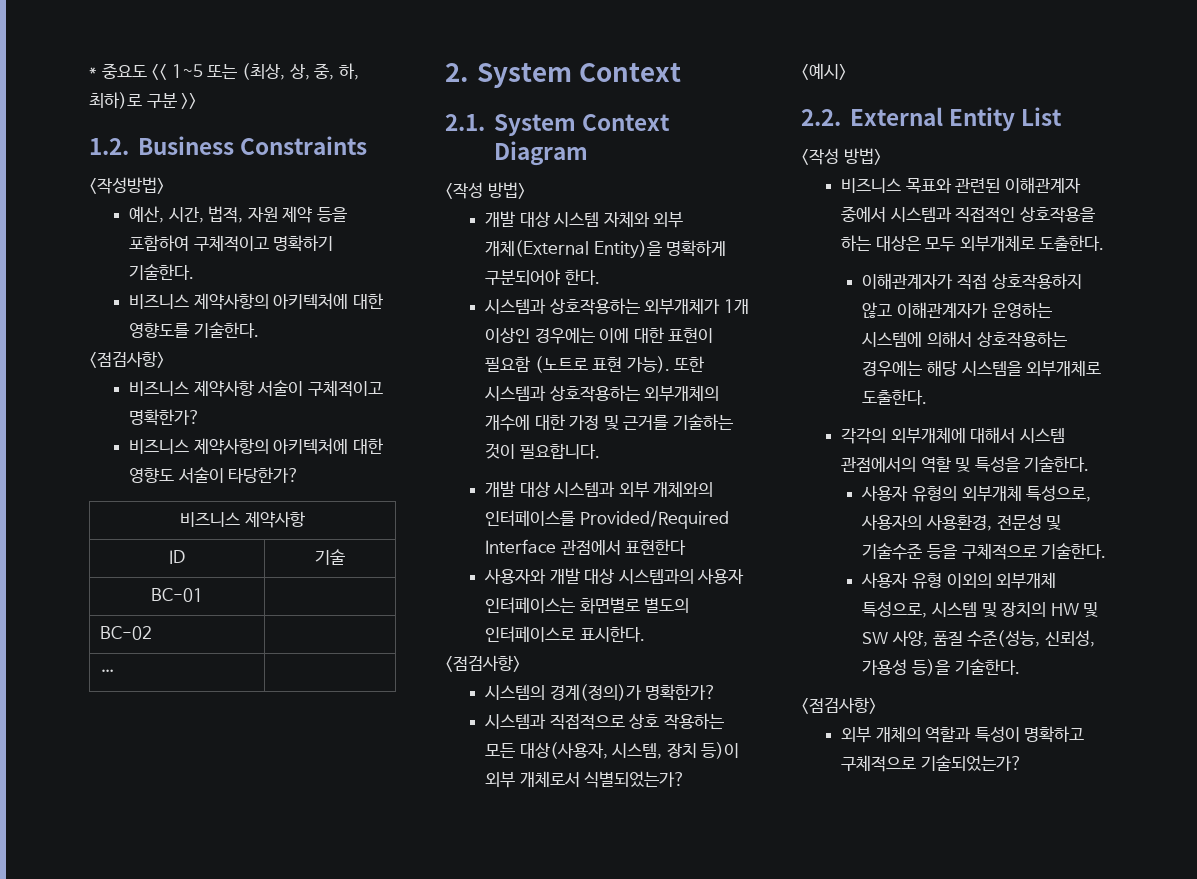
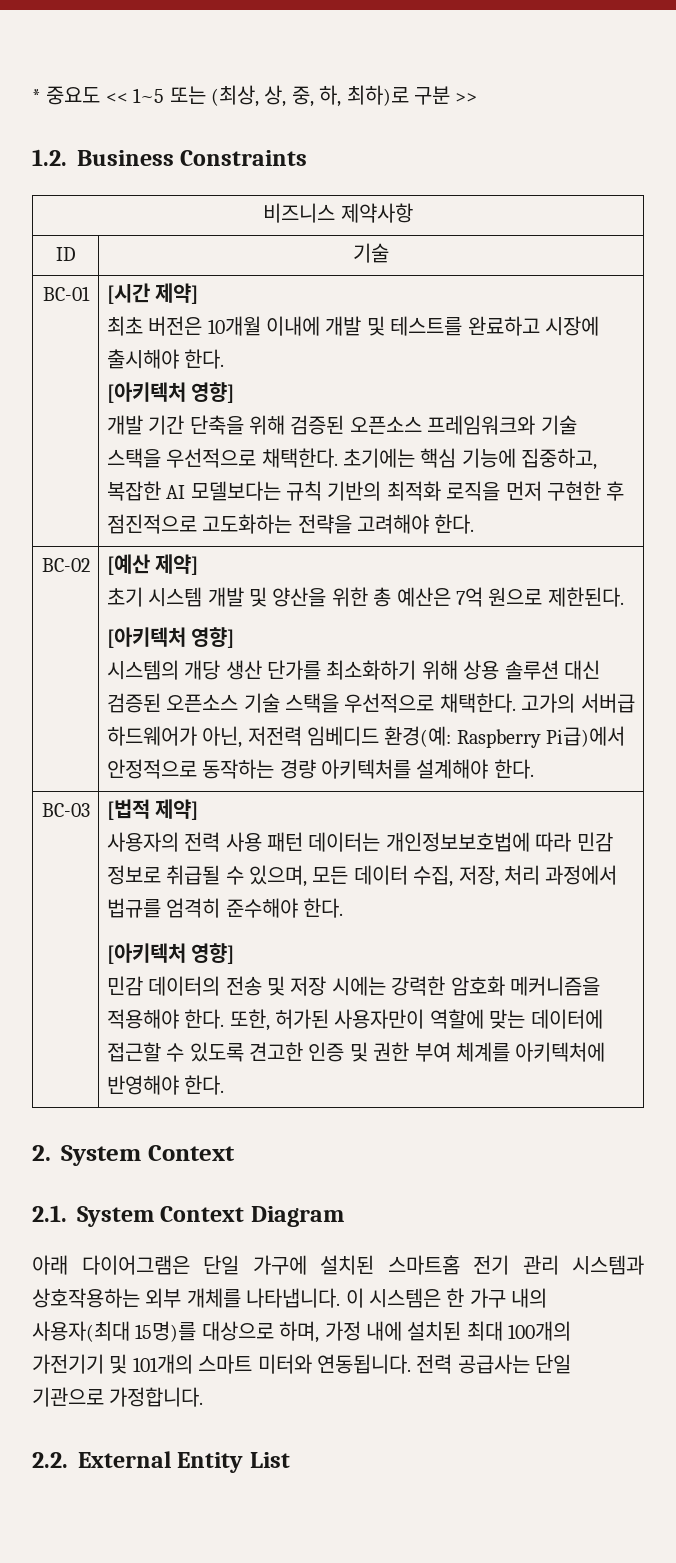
- <작성방법>
- 예산, 시간, 법적, 자원 제약 등을 포함하여 구체적이고 명확하기 기술한다.
- 비즈니스 제약사항의 아키텍처에 대한 영향도를 기술한다.
- <점검사항>
- 비즈니스 제약사항 서술이 구체적이고 명확한가?
- 비즈니스 제약사항의 아키텍처에 대한 영향도 서술이 타당한가?
- BC-02 |
- … |
+ [시간 제약]
+ 최초 버전은 10개월 이내에 개발 및 테스트를 완료하고 시장에 출시해야 한다.
+ [아키텍처 영향]
+ 개발 기간 단축을 위해 검증된 오픈소스 프레임워크와 기술 스택을 우선적으로 채택한다. 초기에는 핵심 기능에 집중하고, 복잡한 AI 모델보다는 규칙 기반의 최적화 로직을 먼저 구현한 후 점진적으로 고도화하는 전략을 고려해야 한다.
+ BC-02 | [예산 제약]
+ 초기 시스템 개발 및 양산을 위한 총 예산은 7억 원으로 제한된다.
+ [아키텍처 영향]
+ 시스템의 개당 생산 단가를 최소화하기 위해 상용 솔루션 대신 검증된 오픈소스 기술 스택을 우선적으로 채택한다. 고가의 서버급 하드웨어가 아닌, 저전력 임베디드 환경(예: Raspberry Pi급)에서 안정적으로 동작하는 경량 아키텍처를 설계해야 한다.
+ BC-03 | [법적 제약]
+ 사용자의 전력 사용 패턴 데이터는 개인정보보호법에 따라 민감 정보로 취급될 수 있으며, 모든 데이터 수집, 저장, 처리 과정에서 법규를 엄격히 준수해야 한다.
+ [아키텍처 영향]
+ 민감 데이터의 전송 및 저장 시에는 강력한 암호화 메커니즘을 적용해야 한다. 또한, 허가된 사용자만이 역할에 맞는 데이터에 접근할 수 있도록 견고한 인증 및 권한 부여 체계를 아키텍처에 반영해야 한다.
  2.1. System Context Diagram
- <작성 방법>
- 개발 대상 시스템 자체와 외부 개체(External Entity)을 명확하게 구분되어야 한다.
- 시스템과 상호작용하는 외부개체가 1개 이상인 경우에는 이에 대한 표현이 필요함 (노트로 표현 가능). 또한 시스템과 상호작용하는 외부개체의 개수에 대한 가정 및 근거를 기술하는 것이 필요합니다.
- 개발 대상 시스템과 외부 개체와의 인터페이스를 Provided/Required Interface 관점에서 표현한다
- 사용자와 개발 대상 시스템과의 사용자 인터페이스는 화면별로 별도의 인터페이스로 표시한다.
- <점검사항>
- 시스템의 경계(정의)가 명확한가?
- 시스템과 직접적으로 상호 작용하는 모든 대상(사용자, 시스템, 장치 등)이 외부 개체로서 식별되었는가?
- <예시>
+ 아래 다이어그램은 단일 가구에 설치된 스마트홈 전기 관리 시스템과 상호작용하는 외부 개체를 나타냅니다. 이 시스템은 한 가구 내의 사용자(최대 15명)를 대상으로 하며, 가정 내에 설치된 최대 100개의 가전기기 및 101개의 스마트 미터와 연동됩니다. 전력 공급사는 단일 기관으로 가정합니다.
  2.2. External Entity List
- <작성 방법>
- 비즈니스 목표와 관련된 이해관계자 중에서 시스템과 직접적인 상호작용을 하는 대상은 모두 외부개체로 도출한다.
- 이해관계자가 직접 상호작용하지 않고 이해관계자가 운영하는 시스템에 의해서 상호작용하는 경우에는 해당 시스템을 외부개체로 도출한다.
- 각각의 외부개체에 대해서 시스템 관점에서의 역할 및 특성을 기술한다.
- 사용자 유형의 외부개체 특성으로, 사용자의 사용환경, 전문성 및 기술수준 등을 구체적으로 기술한다.
- 사용자 유형 이외의 외부개체 특성으로, 시스템 및 장치의 HW 및 SW 사양, 품질 수준(성능, 신뢰성, 가용성 등)을 기술한다.
- <점검사항>
- 외부 개체의 역할과 특성이 명확하고 구체적으로 기술되었는가?

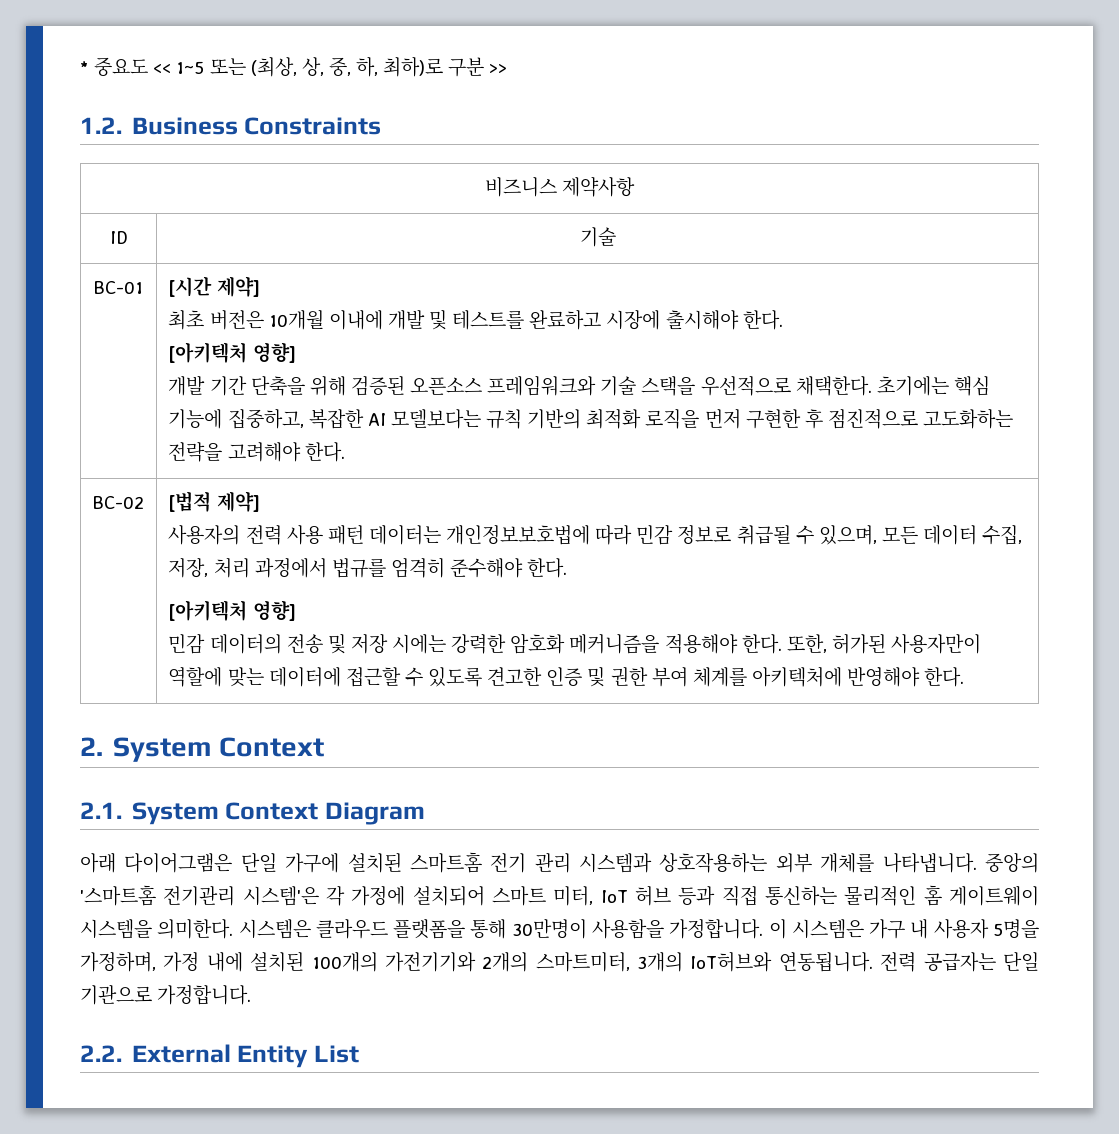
- [예산 제약]
- 초기 시스템 개발 및 양산을 위한 총 예산은 7억 원으로 제한된다.
- [아키텍처 영향]
- 시스템의 개당 생산 단가를 최소화하기 위해 상용 솔루션 대신 검증된 오픈소스 기술 스택을 우선적으로 채택한다. 고가의 서버급 하드웨어가 아닌, 저전력 임베디드 환경(예: Raspberry Pi급)에서 안정적으로 동작하는 경량 아키텍처를 설계해야 한다.
- BC-03
- 이 시스템은 한 가구 내의 사용자(최대 15명)를 대상으로 하며, 가정 내에 설치된 최대 100개의 가전기기 및 101개의 스마트 미터와 연동됩니다.
+ 중앙의 '스마트홈 전기관리 시스템'은 각 가정에 설치되어 스마트 미터, IoT 허브 등과 직접 통신하는 물리적인 홈 게이트웨이 시스템을 의미한다. 시스템은 클라우드 플랫폼을 통해 30만명이 사용함을 가정합니다. 이 시스템은 가구 내 사용자 5명을 가정하며, 가정 내에 설치된 100개의 가전기기와 2개의 스마트미터, 3개의 IoT허브와 연동됩니다.
- 전력 공급사는 단일 기관으로 가정합니다.
+ 전력 공급자는 단일 기관으로 가정합니다.

